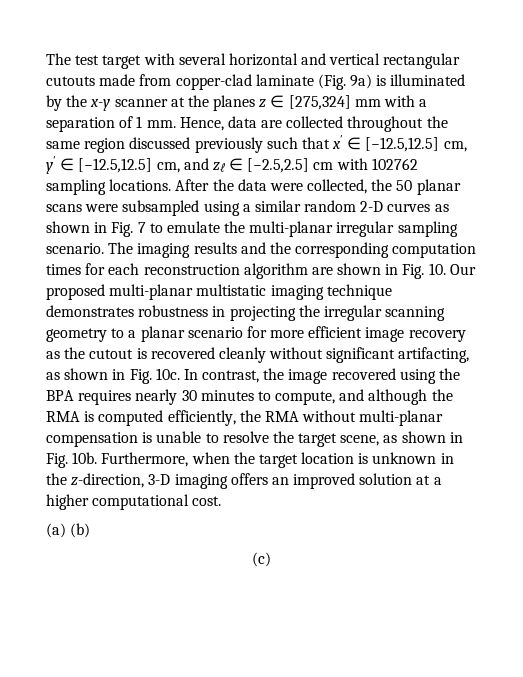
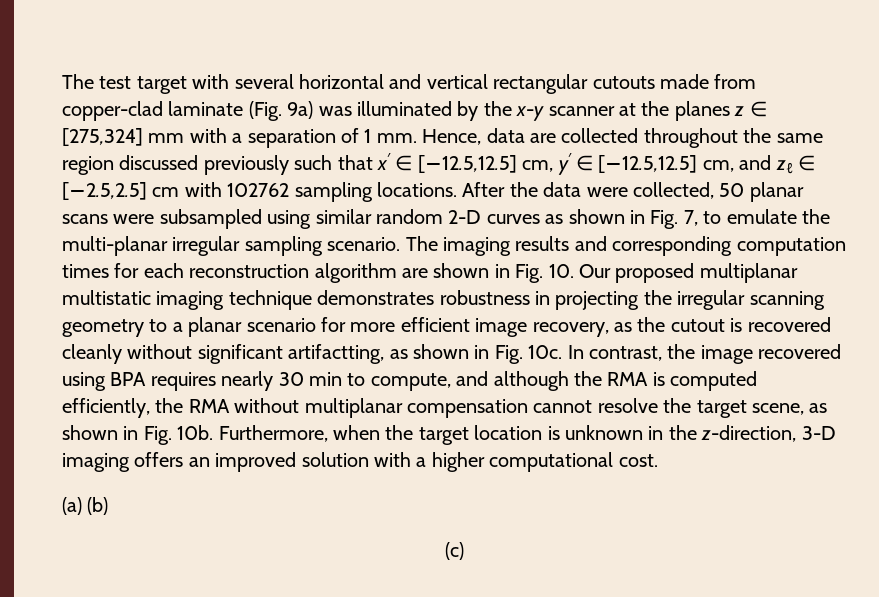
- The test target with several horizontal and vertical rectangular cutouts made from copper-clad laminate (Fig. 9a) is illuminated by the x-y scanner at the planes z ∈ [275,324] mm with a separation of 1 mm.
+ The test target with several horizontal and vertical rectangular cutouts made from copper-clad laminate (Fig. 9a) was illuminated by the x-y scanner at the planes z ∈ [275,324] mm with a separation of 1 mm.
- After the data were collected, the 50 planar scans were subsampled using a similar random 2-D curves as shown in Fig. 7 to emulate the multi-planar irregular sampling scenario.
+ After the data were collected, 50 planar scans were subsampled using similar random 2-D curves as shown in Fig. 7, to emulate the multi-planar irregular sampling scenario.
- The imaging results and the corresponding computation times for each reconstruction algorithm are shown in Fig. 10. Our proposed multi-planar multistatic imaging technique demonstrates robustness in projecting the irregular scanning geometry to a planar scenario for more efficient image recovery as the cutout is recovered cleanly without significant artifacting, as shown in Fig. 10c.
+ The imaging results and corresponding computation times for each reconstruction algorithm are shown in Fig. 10. Our proposed multiplanar multistatic imaging technique demonstrates robustness in projecting the irregular scanning geometry to a planar scenario for more efficient image recovery, as the cutout is recovered cleanly without significant artifactting, as shown in Fig. 10c.
- In contrast, the image recovered using the BPA requires nearly 30 minutes to compute, and although the RMA is computed efficiently, the RMA without multi-planar compensation is unable to resolve the target scene, as shown in Fig. 10b.
+ In contrast, the image recovered using BPA requires nearly 30 min to compute, and although the RMA is computed efficiently, the RMA without multiplanar compensation cannot resolve the target scene, as shown in Fig. 10b.
- Furthermore, when the target location is unknown in the z-direction, 3-D imaging offers an improved solution at a higher computational cost.
+ Furthermore, when the target location is unknown in the z-direction, 3-D imaging offers an improved solution with a higher computational cost.

